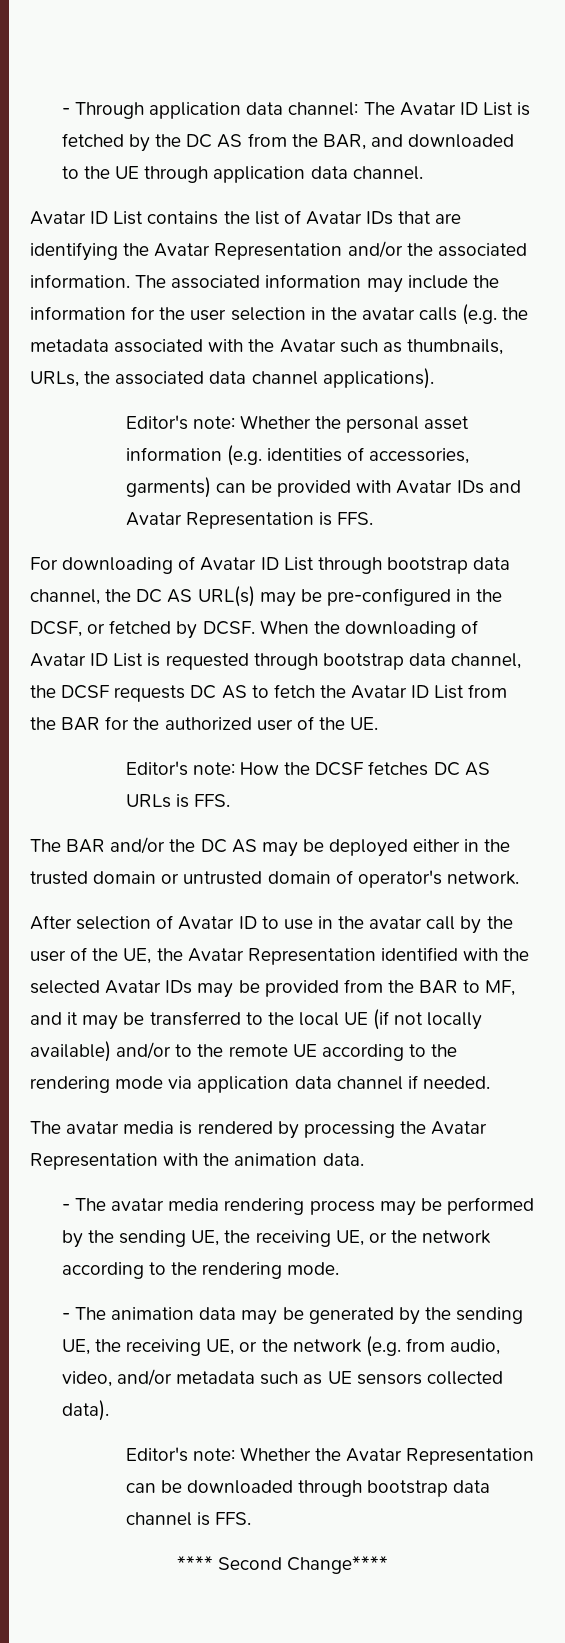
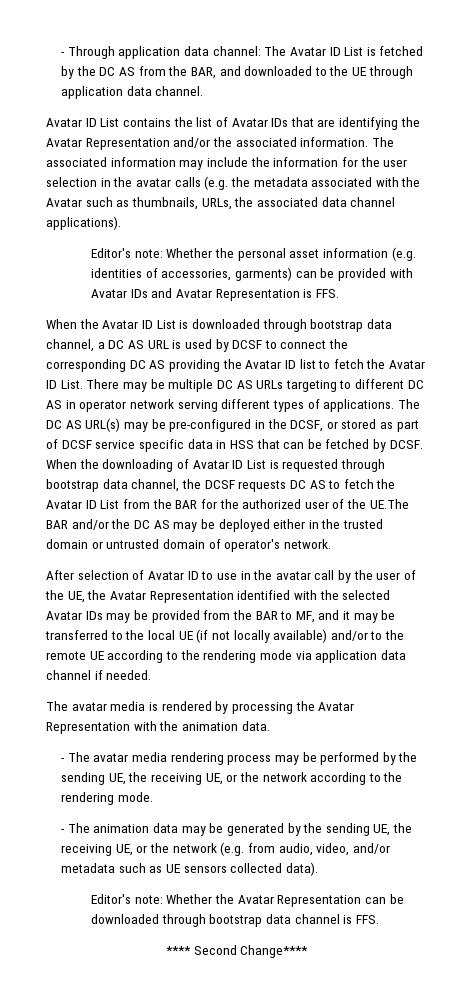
- For downloading of Avatar ID List through bootstrap data channel, the DC AS URL(s) may be pre-configured in the DCSF, or fetched by DCSF.
+ When the Avatar ID List is downloaded through bootstrap data channel, a DC AS URL is used by DCSF to connect the corresponding DC AS providing the Avatar ID list to fetch the Avatar ID List. There may be multiple DC AS URLs targeting to different DC AS in operator network serving different types of applications. The DC AS URL(s) may be pre-configured in the DCSF, or stored as part of DCSF service specific data in HSS that can be fetched by DCSF.
- When the downloading of Avatar ID List is requested through bootstrap data channel, the DCSF requests DC AS to fetch the Avatar ID List from the BAR for the authorized user of the UE.
- Editor's note: How the DCSF fetches DC AS URLs is FFS.
- The BAR and/or the DC AS may be deployed either in the trusted domain or untrusted domain of operator's network.
+ When the downloading of Avatar ID List is requested through bootstrap data channel, the DCSF requests DC AS to fetch the Avatar ID List from the BAR for the authorized user of the UE.The BAR and/or the DC AS may be deployed either in the trusted domain or untrusted domain of operator's network.

